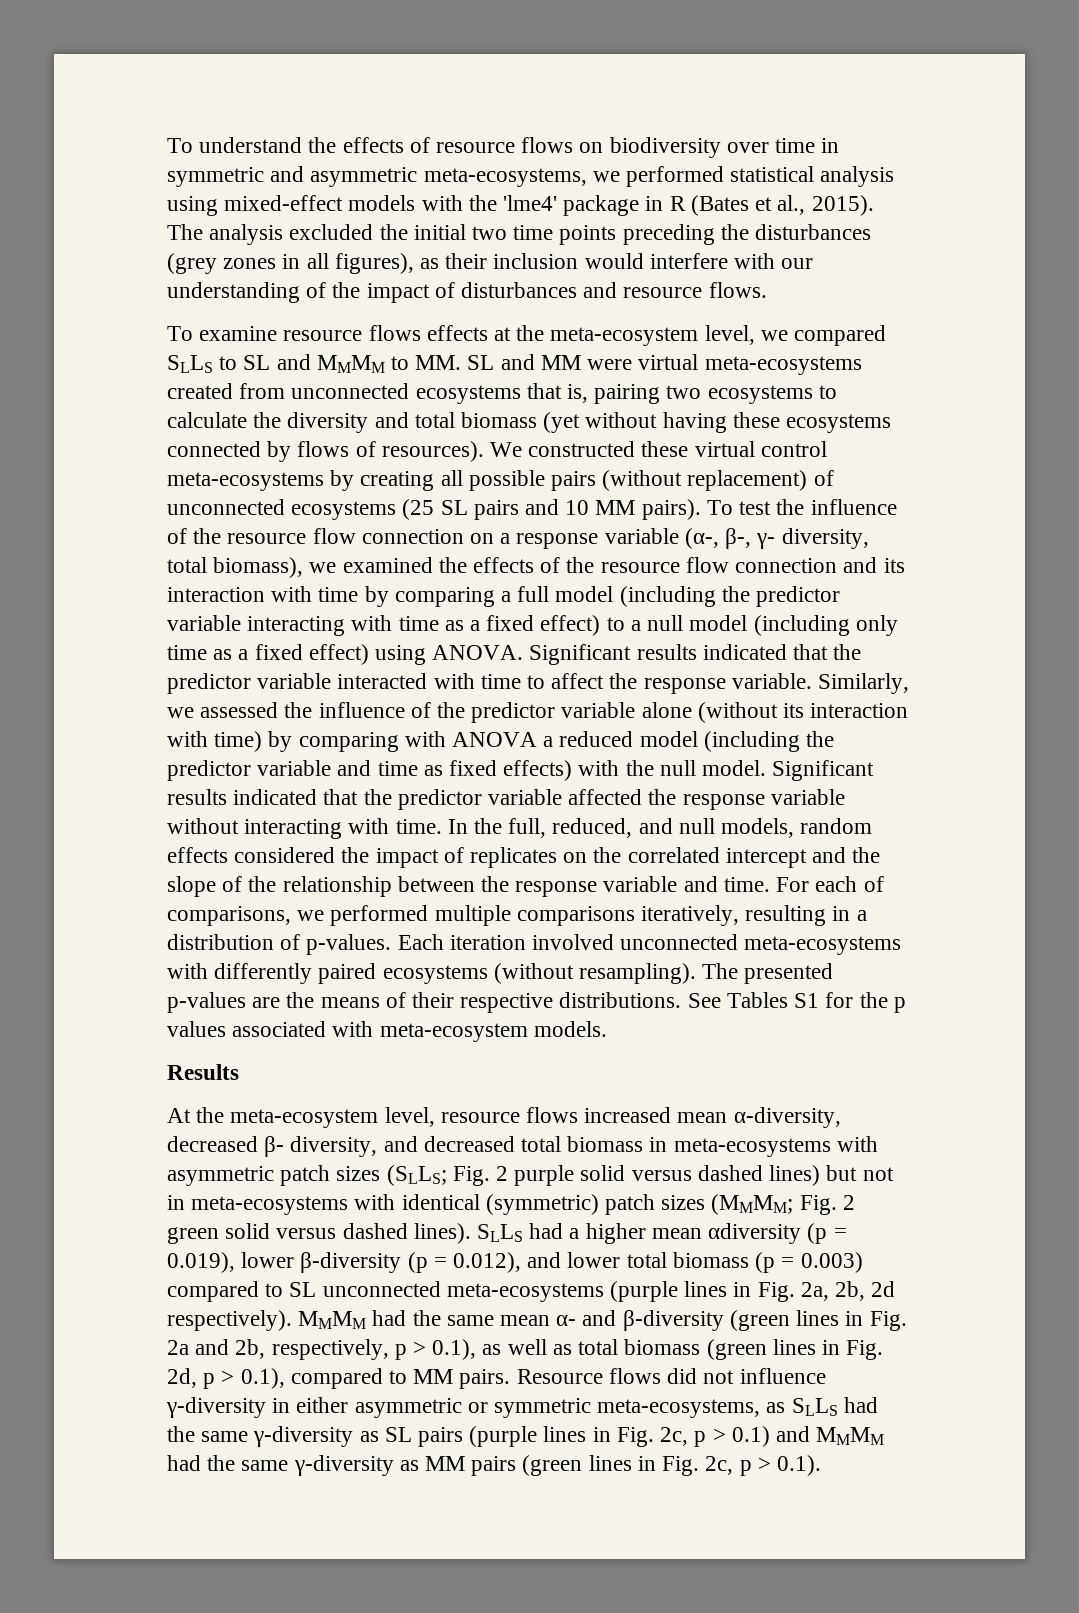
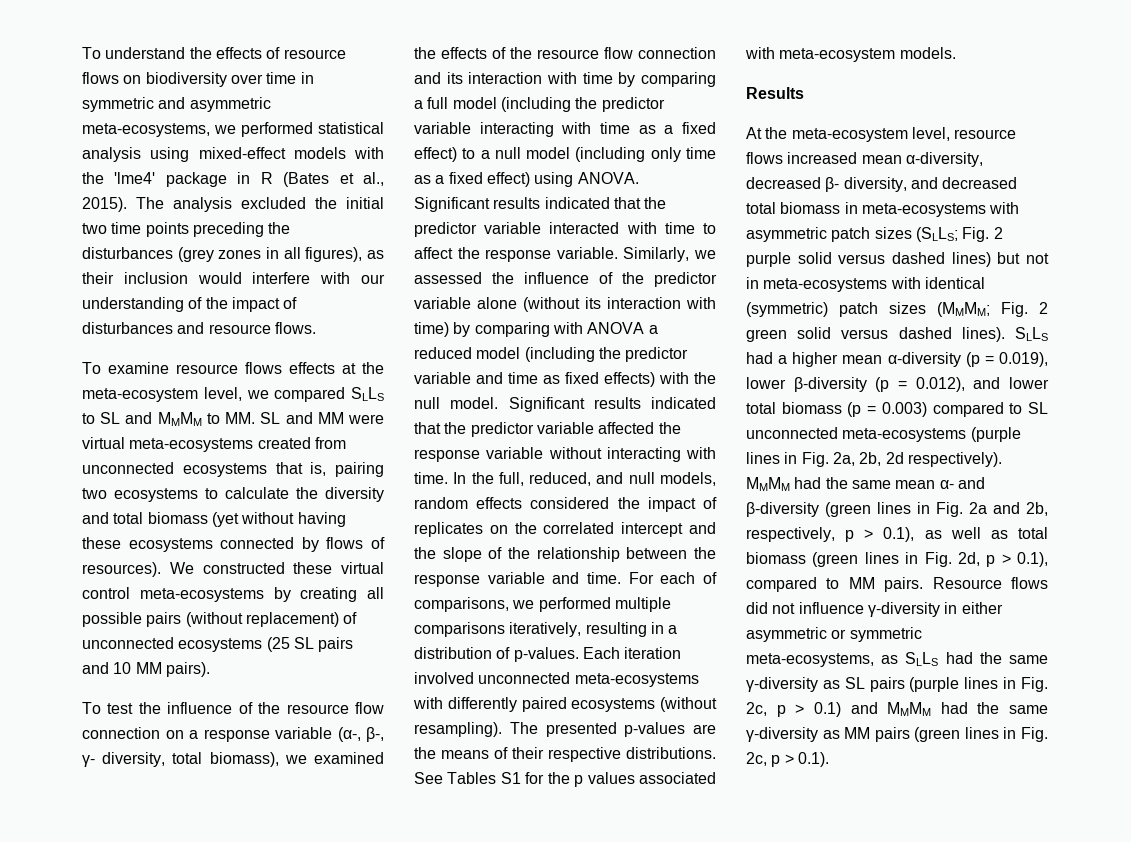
- We constructed these virtual control meta-ecosystems by creating all possible pairs (without replacement) of unconnected ecosystems (25 SL pairs and 10 MM pairs). To test the influence of the resource flow connection on a response variable (α-, β-, γ- diversity, total biomass), we examined the effects of the resource flow connection and its interaction with time by comparing a full model (including the predictor variable interacting with time as a fixed effect) to a null model (including only time as a fixed effect) using ANOVA.
+ We constructed these virtual control meta-ecosystems by creating all possible pairs (without replacement) of unconnected ecosystems (25 SL pairs and 10 MM pairs).
+ To test the influence of the resource flow connection on a response variable (α-, β-, γ- diversity, total biomass), we examined the effects of the resource flow connection and its interaction with time by comparing a full model (including the predictor variable interacting with time as a fixed effect) to a null model (including only time as a fixed effect) using ANOVA.
- SLLS had a higher mean αdiversity (p = 0.019), lower β-diversity (p = 0.012), and lower total biomass (p = 0.003) compared to SL unconnected meta-ecosystems (purple lines in Fig. 2a, 2b, 2d respectively).
+ SLLS had a higher mean α-diversity (p = 0.019), lower β-diversity (p = 0.012), and lower total biomass (p = 0.003) compared to SL unconnected meta-ecosystems (purple lines in Fig. 2a, 2b, 2d respectively).

